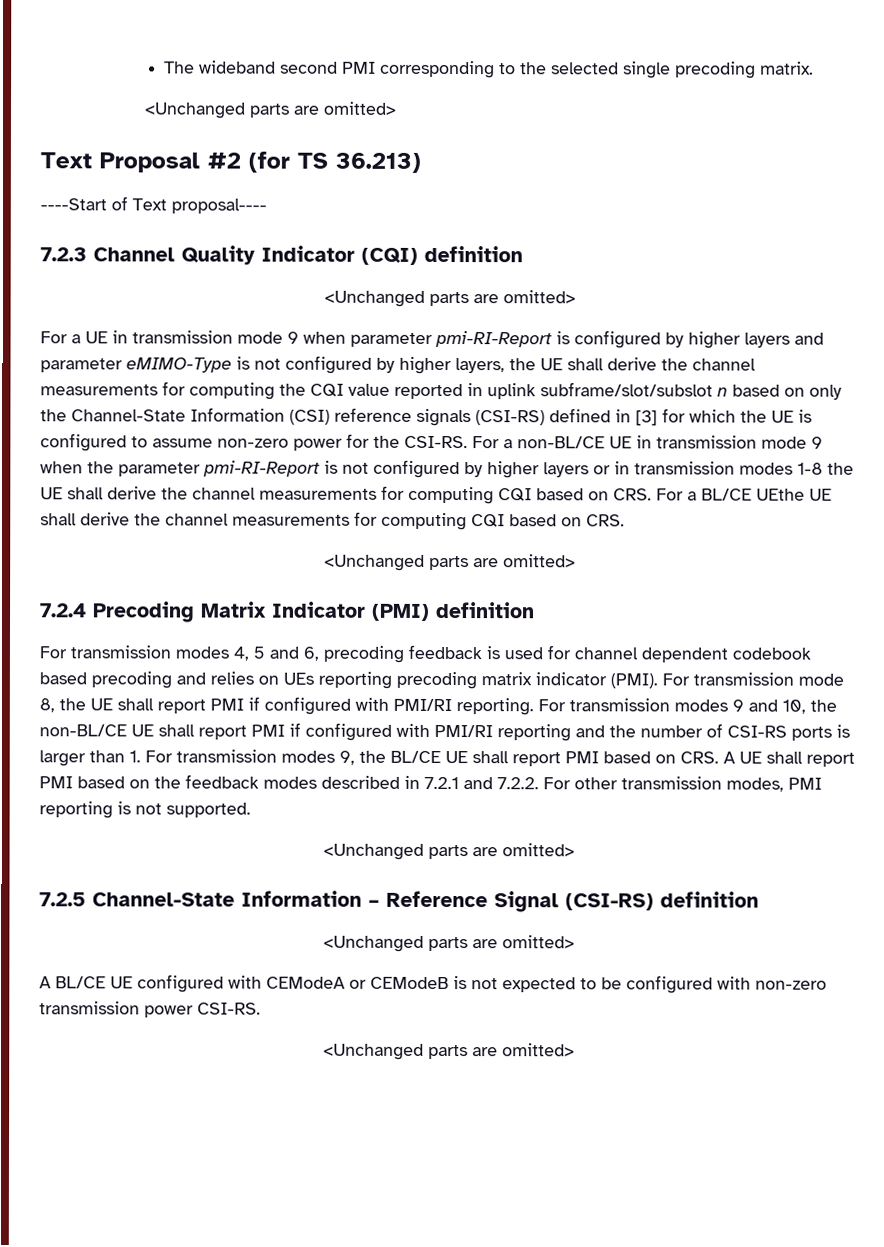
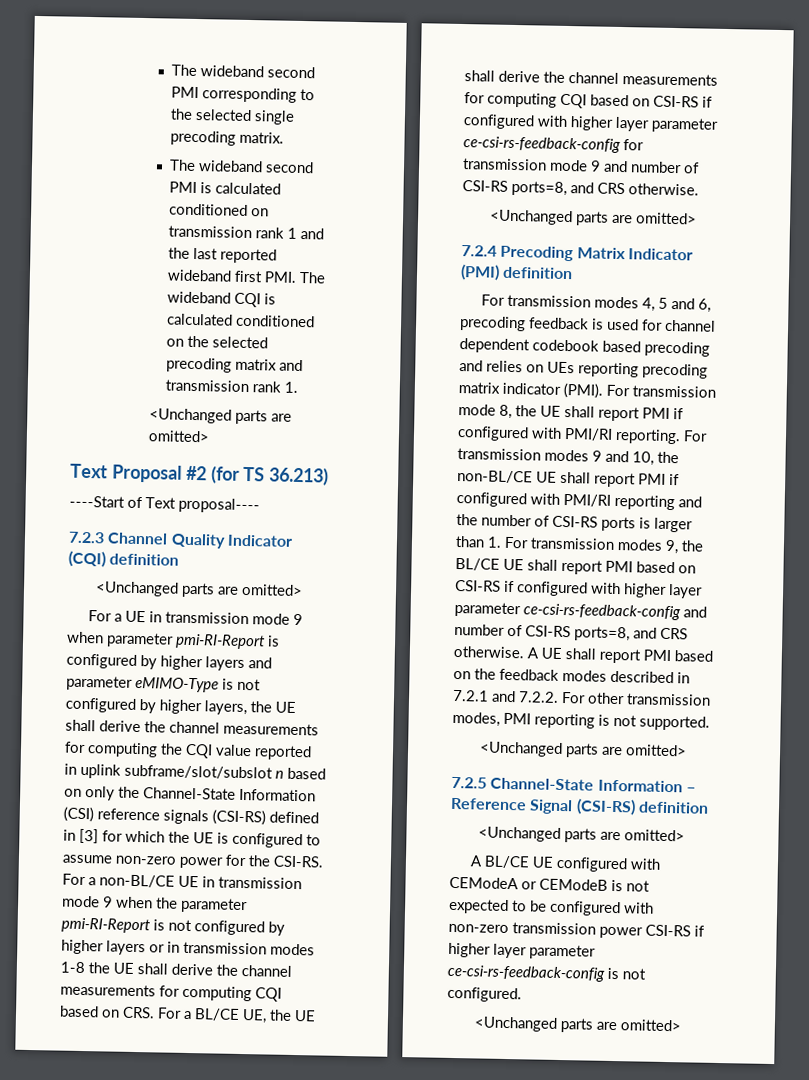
+ The wideband second PMI is calculated conditioned on transmission rank 1 and the last reported wideband first PMI. The wideband CQI is calculated conditioned on the selected precoding matrix and transmission rank 1.
- For a non-BL/CE UE in transmission mode 9 when the parameter pmi-RI-Report is not configured by higher layers or in transmission modes 1-8 the UE shall derive the channel measurements for computing CQI based on CRS. For a BL/CE UEthe UE shall derive the channel measurements for computing CQI based on CRS.
+ For a non-BL/CE UE in transmission mode 9 when the parameter pmi-RI-Report is not configured by higher layers or in transmission modes 1-8 the UE shall derive the channel measurements for computing CQI based on CRS. For a BL/CE UE, the UE shall derive the channel measurements for computing CQI based on CSI-RS if configured with higher layer parameter ce-csi-rs-feedback-config for transmission mode 9 and number of CSI-RS ports=8, and CRS otherwise.
- For transmission modes 9 and 10, the non-BL/CE UE shall report PMI if configured with PMI/RI reporting and the number of CSI-RS ports is larger than 1. For transmission modes 9, the BL/CE UE shall report PMI based on CRS. A UE shall report PMI based on the feedback modes described in 7.2.1 and 7.2.2. For other transmission modes, PMI reporting is not supported.
+ For transmission modes 9 and 10, the non-BL/CE UE shall report PMI if configured with PMI/RI reporting and the number of CSI-RS ports is larger than 1. For transmission modes 9, the BL/CE UE shall report PMI based on CSI-RS if configured with higher layer parameter ce-csi-rs-feedback-config and number of CSI-RS ports=8, and CRS otherwise. A UE shall report PMI based on the feedback modes described in 7.2.1 and 7.2.2. For other transmission modes, PMI reporting is not supported.
- A BL/CE UE configured with CEModeA or CEModeB is not expected to be configured with non-zero transmission power CSI-RS.
+ A BL/CE UE configured with CEModeA or CEModeB is not expected to be configured with non-zero transmission power CSI-RS if higher layer parameter ce-csi-rs-feedback-config is not configured.

